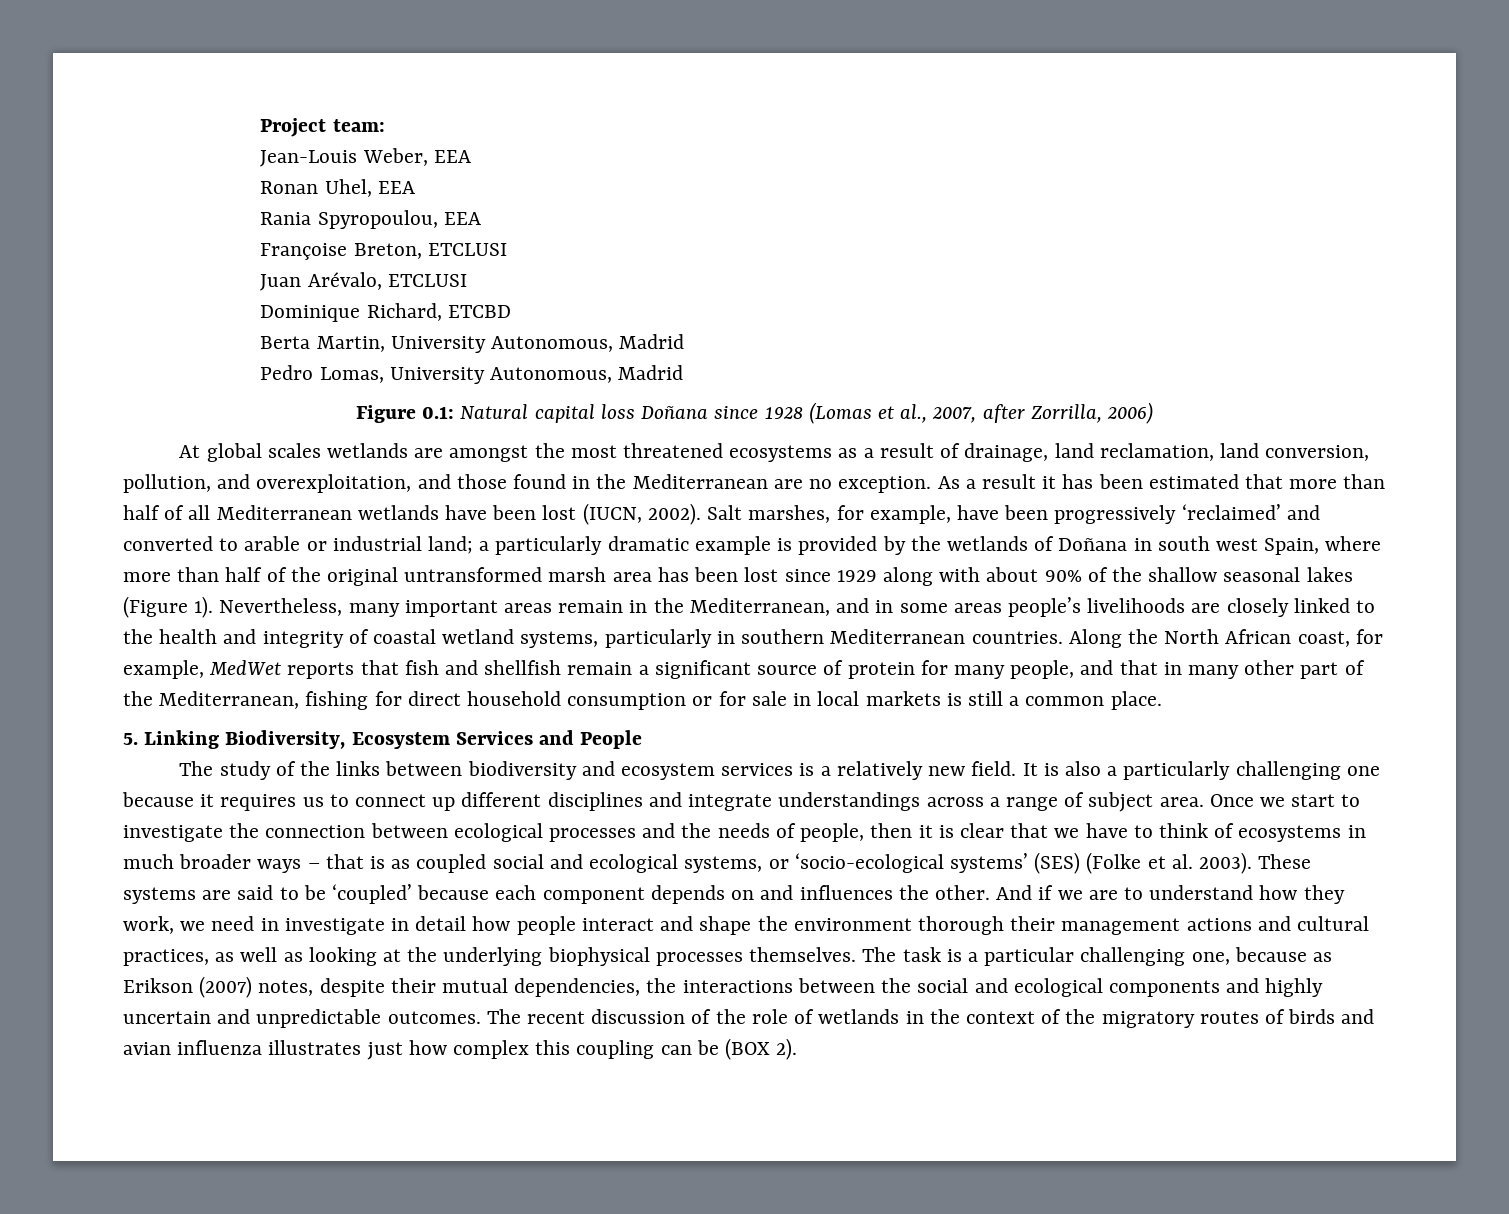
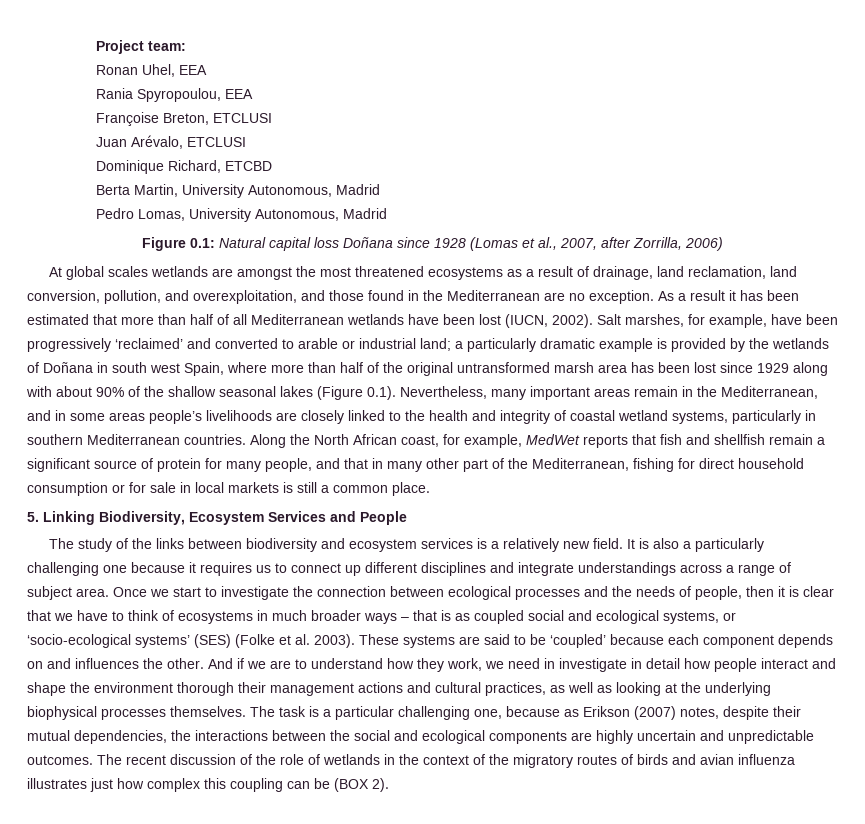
- Jean-Louis Weber, EEA
- a particularly dramatic example is provided by the wetlands of Doñana in south west Spain, where more than half of the original untransformed marsh area has been lost since 1929 along with about 90% of the shallow seasonal lakes (Figure 1). Nevertheless, many important areas remain in the Mediterranean, and in some areas people’s livelihoods are closely linked to the health and integrity of coastal wetland systems, particularly in southern Mediterranean countries.
+ a particularly dramatic example is provided by the wetlands of Doñana in south west Spain, where more than half of the original untransformed marsh area has been lost since 1929 along with about 90% of the shallow seasonal lakes (Figure 0.1). Nevertheless, many important areas remain in the Mediterranean, and in some areas people’s livelihoods are closely linked to the health and integrity of coastal wetland systems, particularly in southern Mediterranean countries.
- The task is a particular challenging one, because as Erikson (2007) notes, despite their mutual dependencies, the interactions between the social and ecological components and highly uncertain and unpredictable outcomes.
+ The task is a particular challenging one, because as Erikson (2007) notes, despite their mutual dependencies, the interactions between the social and ecological components are highly uncertain and unpredictable outcomes.

